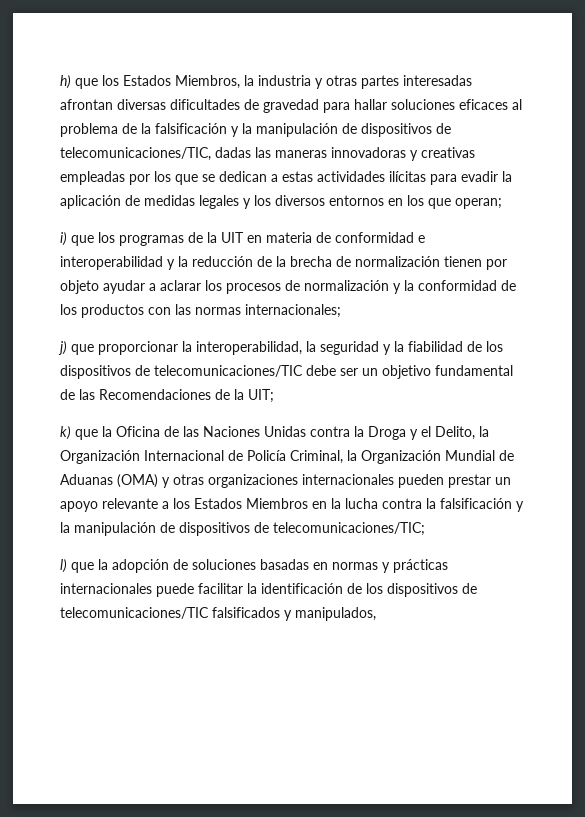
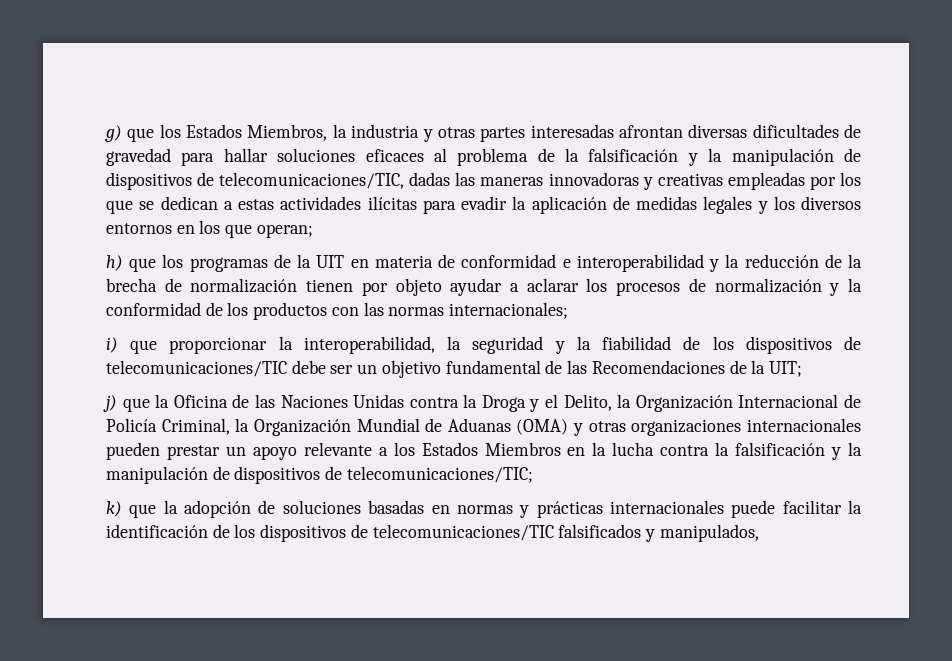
- h) que los Estados Miembros, la industria y otras partes interesadas afrontan diversas dificultades de gravedad para hallar soluciones eficaces al problema de la falsificación y la manipulación de dispositivos de telecomunicaciones/TIC, dadas las maneras innovadoras y creativas empleadas por los que se dedican a estas actividades ilícitas para evadir la aplicación de medidas legales y los diversos entornos en los que operan;
+ g) que los Estados Miembros, la industria y otras partes interesadas afrontan diversas dificultades de gravedad para hallar soluciones eficaces al problema de la falsificación y la manipulación de dispositivos de telecomunicaciones/TIC, dadas las maneras innovadoras y creativas empleadas por los que se dedican a estas actividades ilícitas para evadir la aplicación de medidas legales y los diversos entornos en los que operan;
- i) que los programas de la UIT en materia de conformidad e interoperabilidad y la reducción de la brecha de normalización tienen por objeto ayudar a aclarar los procesos de normalización y la conformidad de los productos con las normas internacionales;
+ h) que los programas de la UIT en materia de conformidad e interoperabilidad y la reducción de la brecha de normalización tienen por objeto ayudar a aclarar los procesos de normalización y la conformidad de los productos con las normas internacionales;
- j) que proporcionar la interoperabilidad, la seguridad y la fiabilidad de los dispositivos de telecomunicaciones/TIC debe ser un objetivo fundamental de las Recomendaciones de la UIT;
+ i) que proporcionar la interoperabilidad, la seguridad y la fiabilidad de los dispositivos de telecomunicaciones/TIC debe ser un objetivo fundamental de las Recomendaciones de la UIT;
- k) que la Oficina de las Naciones Unidas contra la Droga y el Delito, la Organización Internacional de Policía Criminal, la Organización Mundial de Aduanas (OMA) y otras organizaciones internacionales pueden prestar un apoyo relevante a los Estados Miembros en la lucha contra la falsificación y la manipulación de dispositivos de telecomunicaciones/TIC;
+ j) que la Oficina de las Naciones Unidas contra la Droga y el Delito, la Organización Internacional de Policía Criminal, la Organización Mundial de Aduanas (OMA) y otras organizaciones internacionales pueden prestar un apoyo relevante a los Estados Miembros en la lucha contra la falsificación y la manipulación de dispositivos de telecomunicaciones/TIC;
- l) que la adopción de soluciones basadas en normas y prácticas internacionales puede facilitar la identificación de los dispositivos de telecomunicaciones/TIC falsificados y manipulados,
+ k) que la adopción de soluciones basadas en normas y prácticas internacionales puede facilitar la identificación de los dispositivos de telecomunicaciones/TIC falsificados y manipulados,

